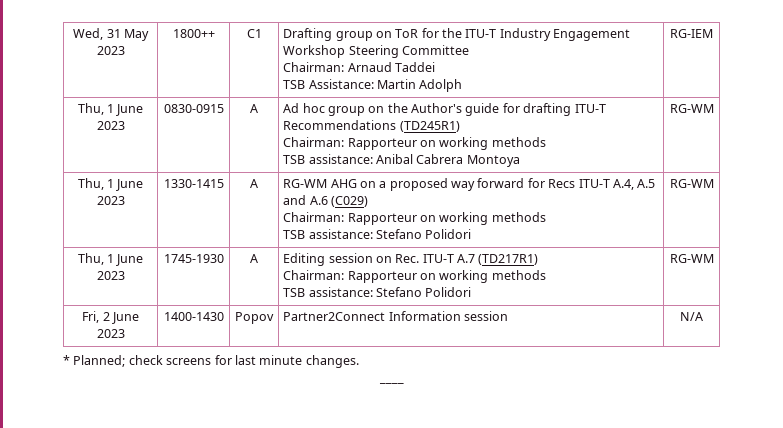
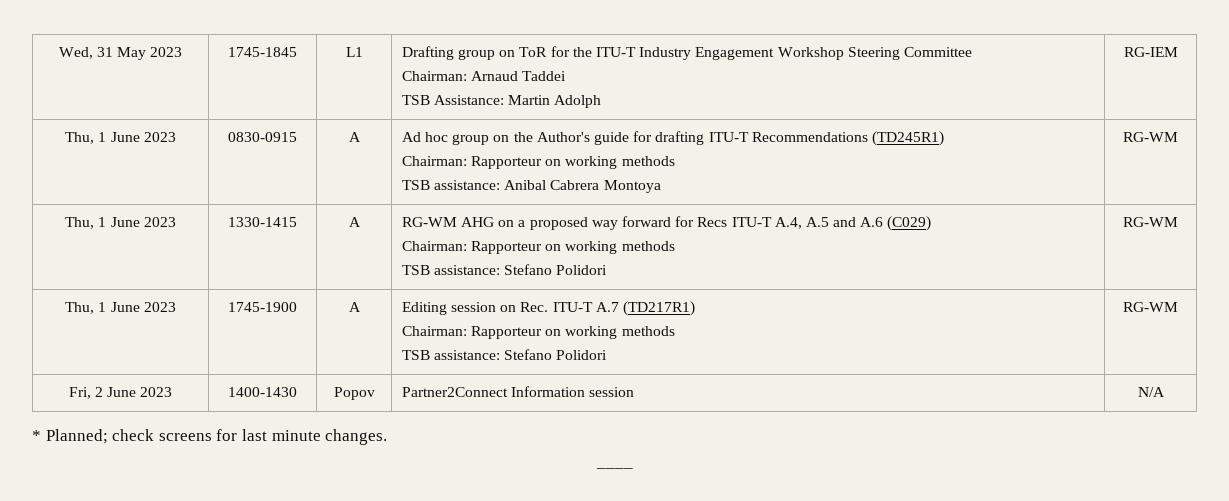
- Wed, 31 May 2023 | 1800++ | C1 | Drafting group on ToR for the ITU-T Industry Engagement Workshop Steering Committee
+ Wed, 31 May 2023 | 1745-1845 | L1 | Drafting group on ToR for the ITU-T Industry Engagement Workshop Steering Committee
- Thu, 1 June 2023 | 1745-1930 | A | Editing session on Rec. ITU-T A.7 (TD217R1)
+ Thu, 1 June 2023 | 1745-1900 | A | Editing session on Rec. ITU-T A.7 (TD217R1)

